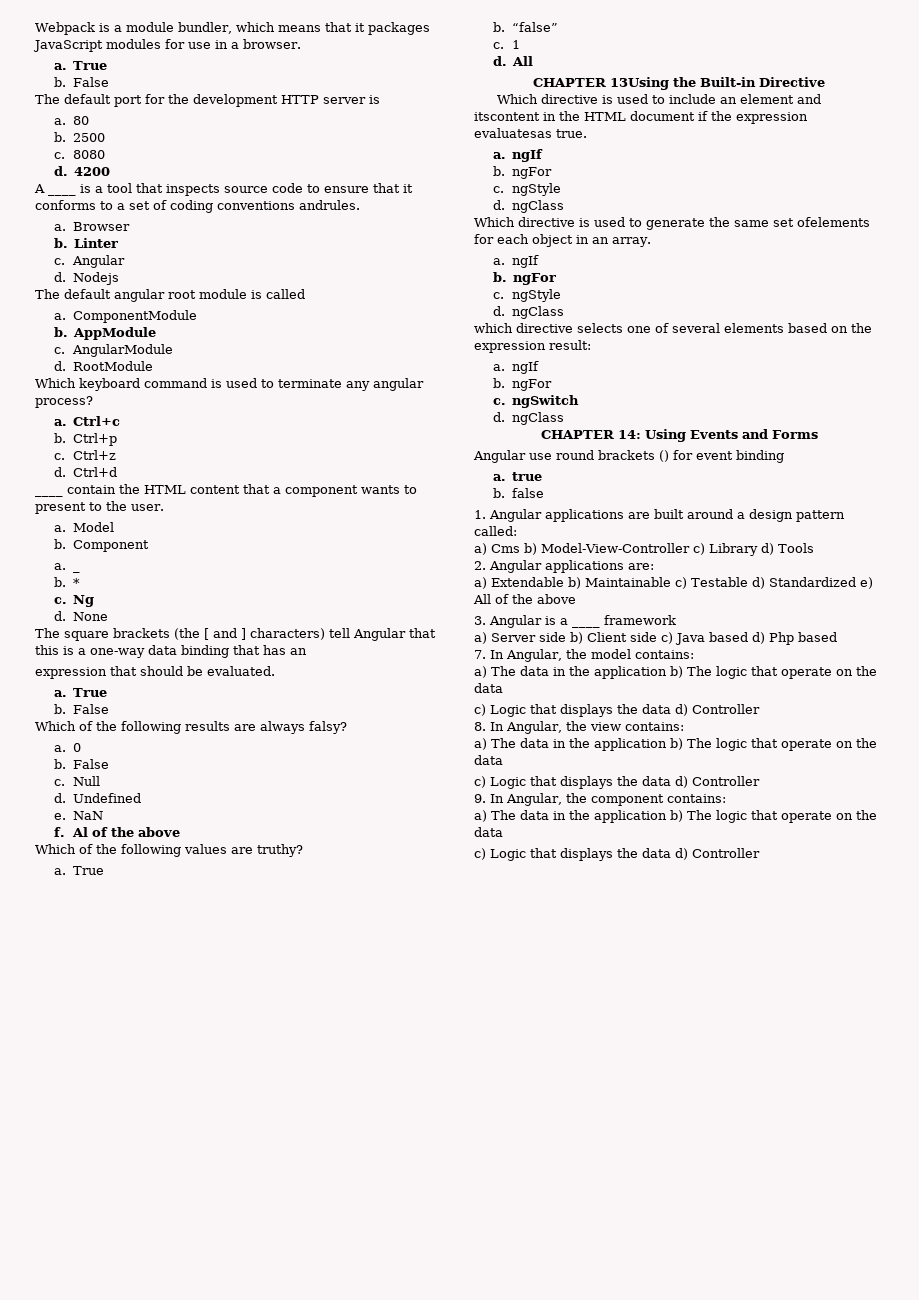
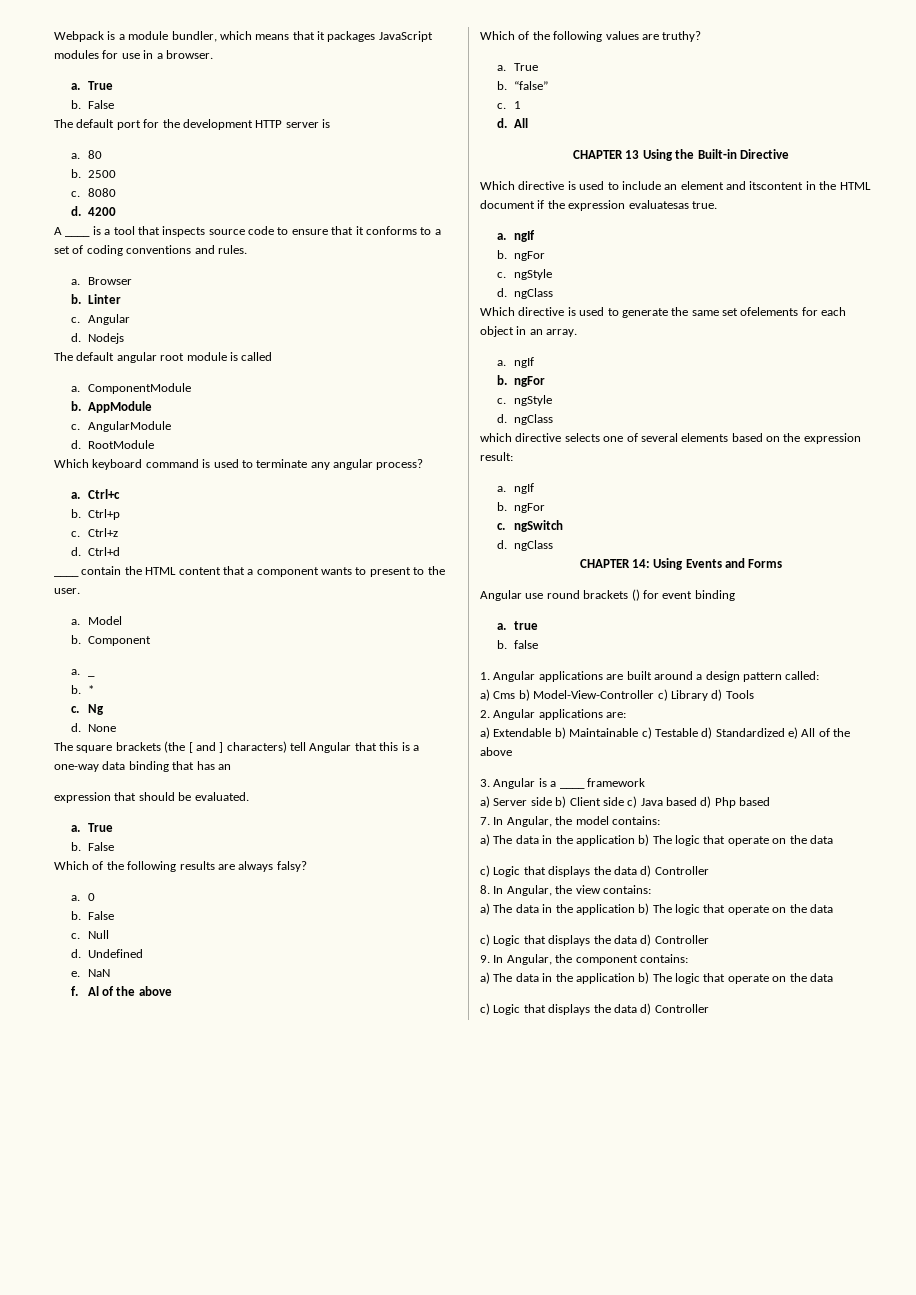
- A ____ is a tool that inspects source code to ensure that it conforms to a set of coding conventions andrules.
+ A ____ is a tool that inspects source code to ensure that it conforms to a set of coding conventions and rules.
- CHAPTER 13Using the Built-in Directive
+ CHAPTER 13 Using the Built-in Directive

